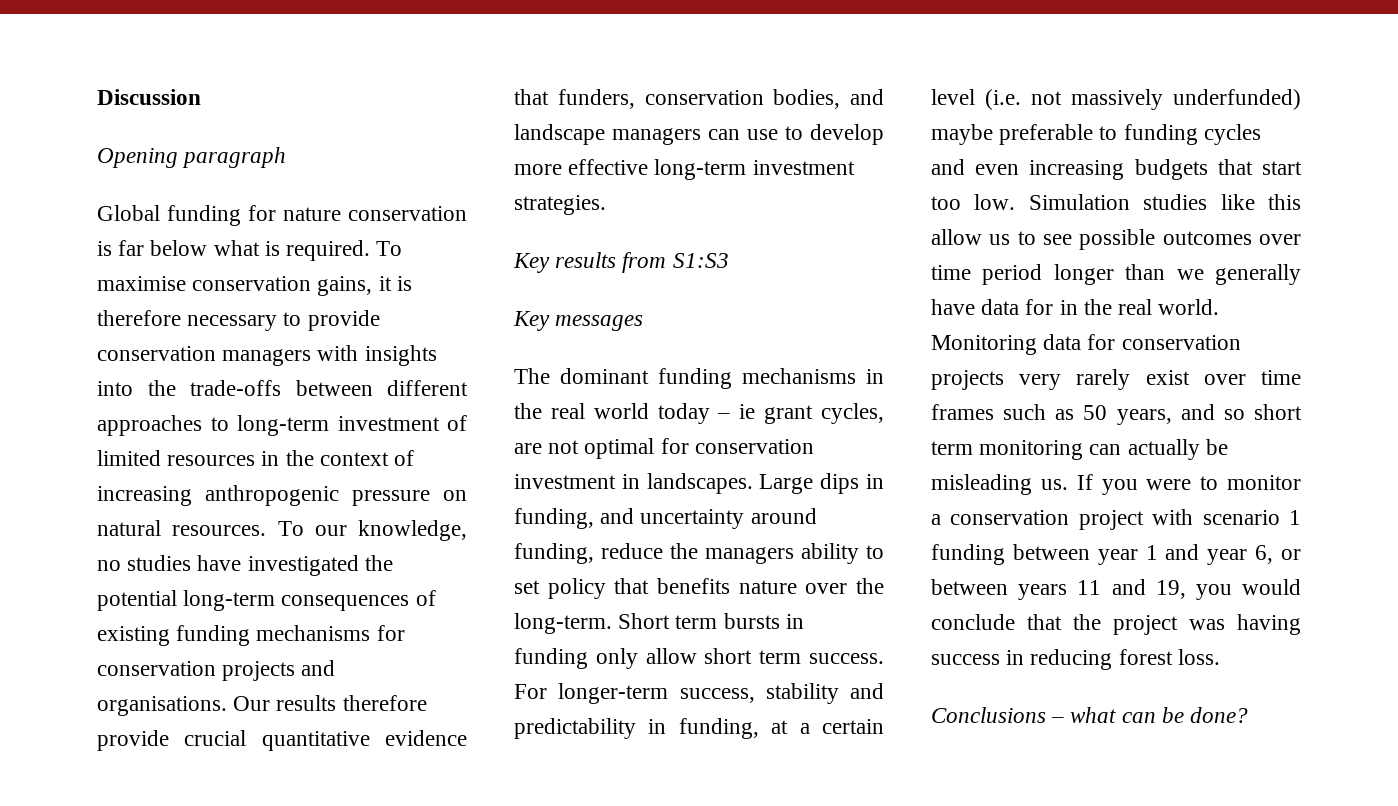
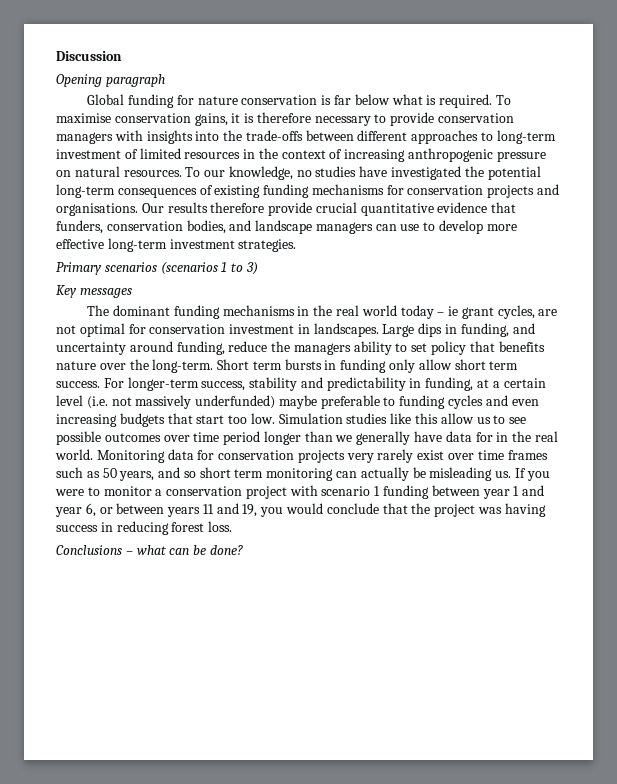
- Key results from S1:S3
+ Primary scenarios (scenarios 1 to 3)

